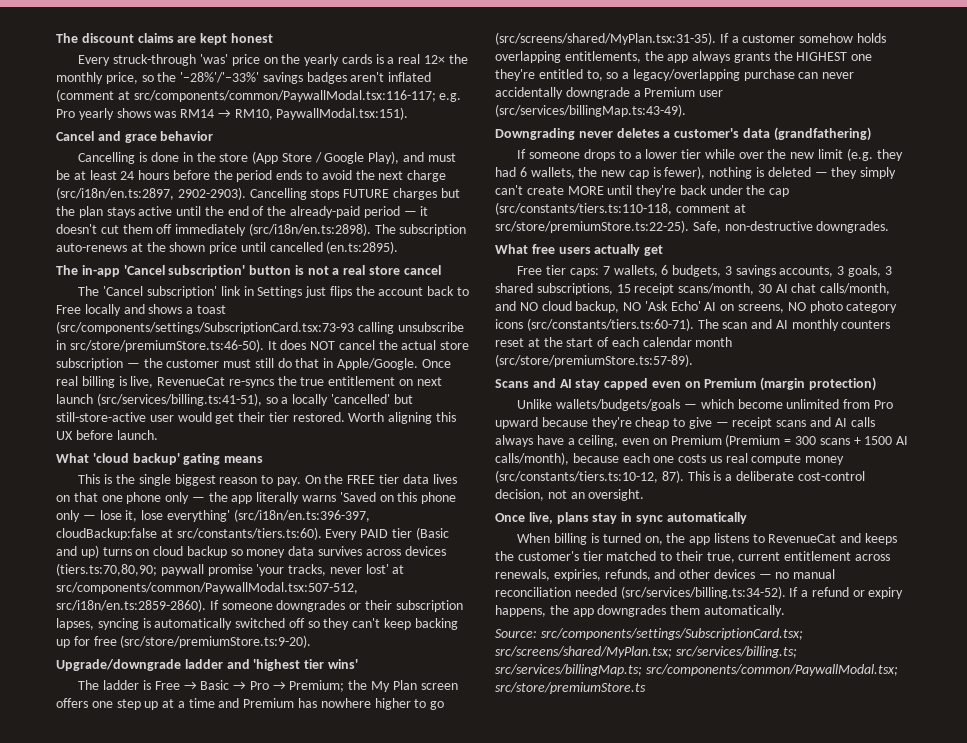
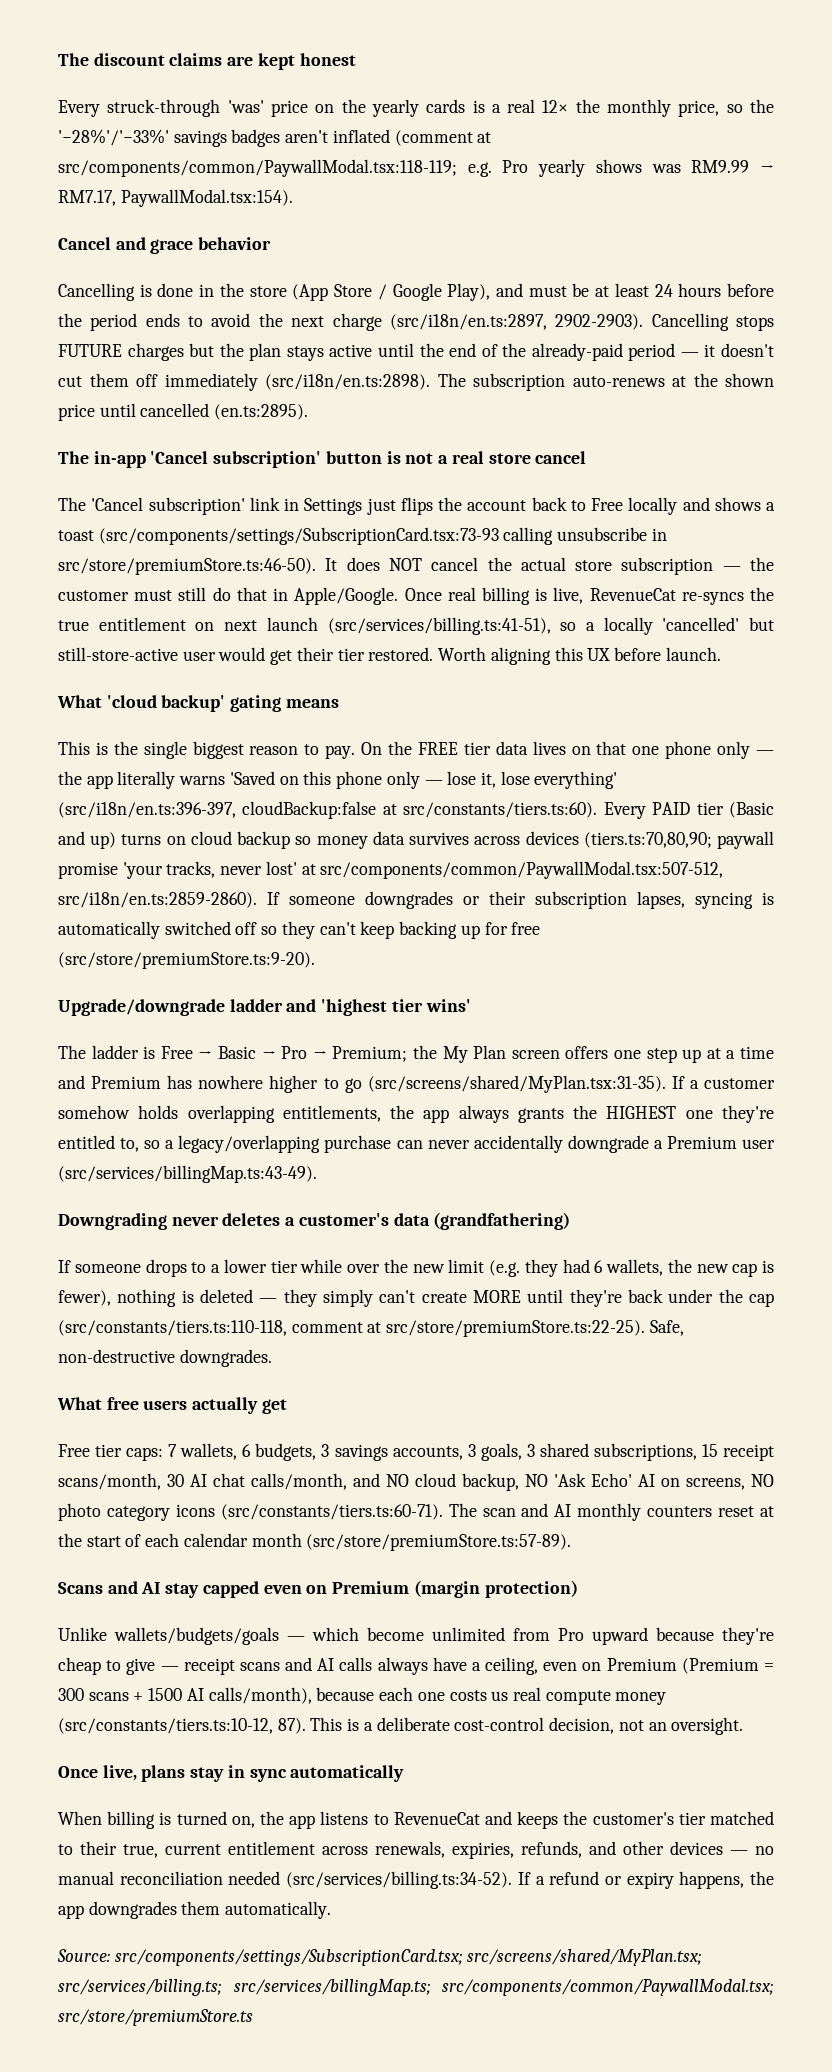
- Every struck-through 'was' price on the yearly cards is a real 12× the monthly price, so the '−28%'/'−33%' savings badges aren't inflated (comment at src/components/common/PaywallModal.tsx:116-117; e.g. Pro yearly shows was RM14 → RM10, PaywallModal.tsx:151).
+ Every struck-through 'was' price on the yearly cards is a real 12× the monthly price, so the '−28%'/'−33%' savings badges aren't inflated (comment at src/components/common/PaywallModal.tsx:118-119; e.g. Pro yearly shows was RM9.99 → RM7.17, PaywallModal.tsx:154).

